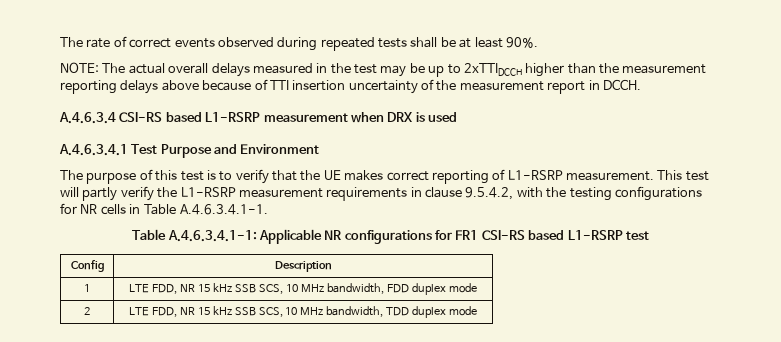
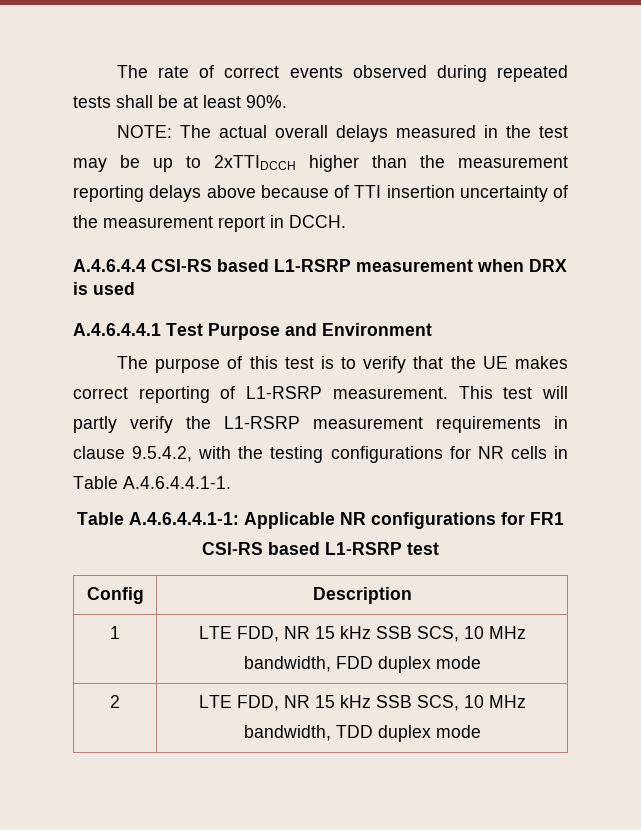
- A.4.6.3.4 CSI-RS based L1-RSRP measurement when DRX is used
+ A.4.6.4.4 CSI-RS based L1-RSRP measurement when DRX is used
- A.4.6.3.4.1 Test Purpose and Environment
+ A.4.6.4.4.1 Test Purpose and Environment
- This test will partly verify the L1-RSRP measurement requirements in clause 9.5.4.2, with the testing configurations for NR cells in Table A.4.6.3.4.1-1.
- Table A.4.6.3.4.1-1: Applicable NR configurations for FR1 CSI-RS based L1-RSRP test
+ This test will partly verify the L1-RSRP measurement requirements in clause 9.5.4.2, with the testing configurations for NR cells in Table A.4.6.4.4.1-1.
+ Table A.4.6.4.4.1-1: Applicable NR configurations for FR1 CSI-RS based L1-RSRP test

